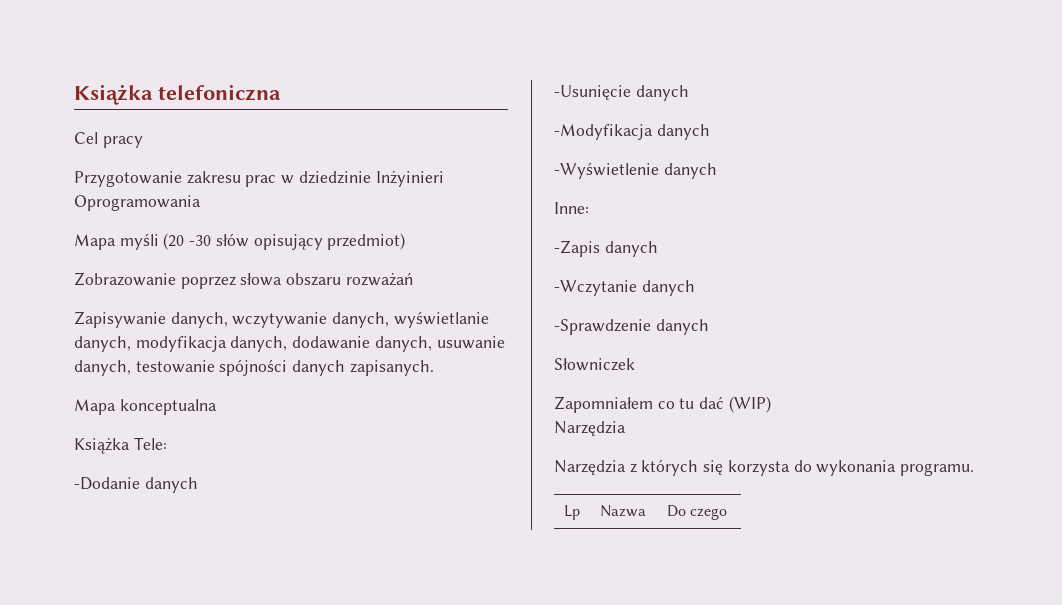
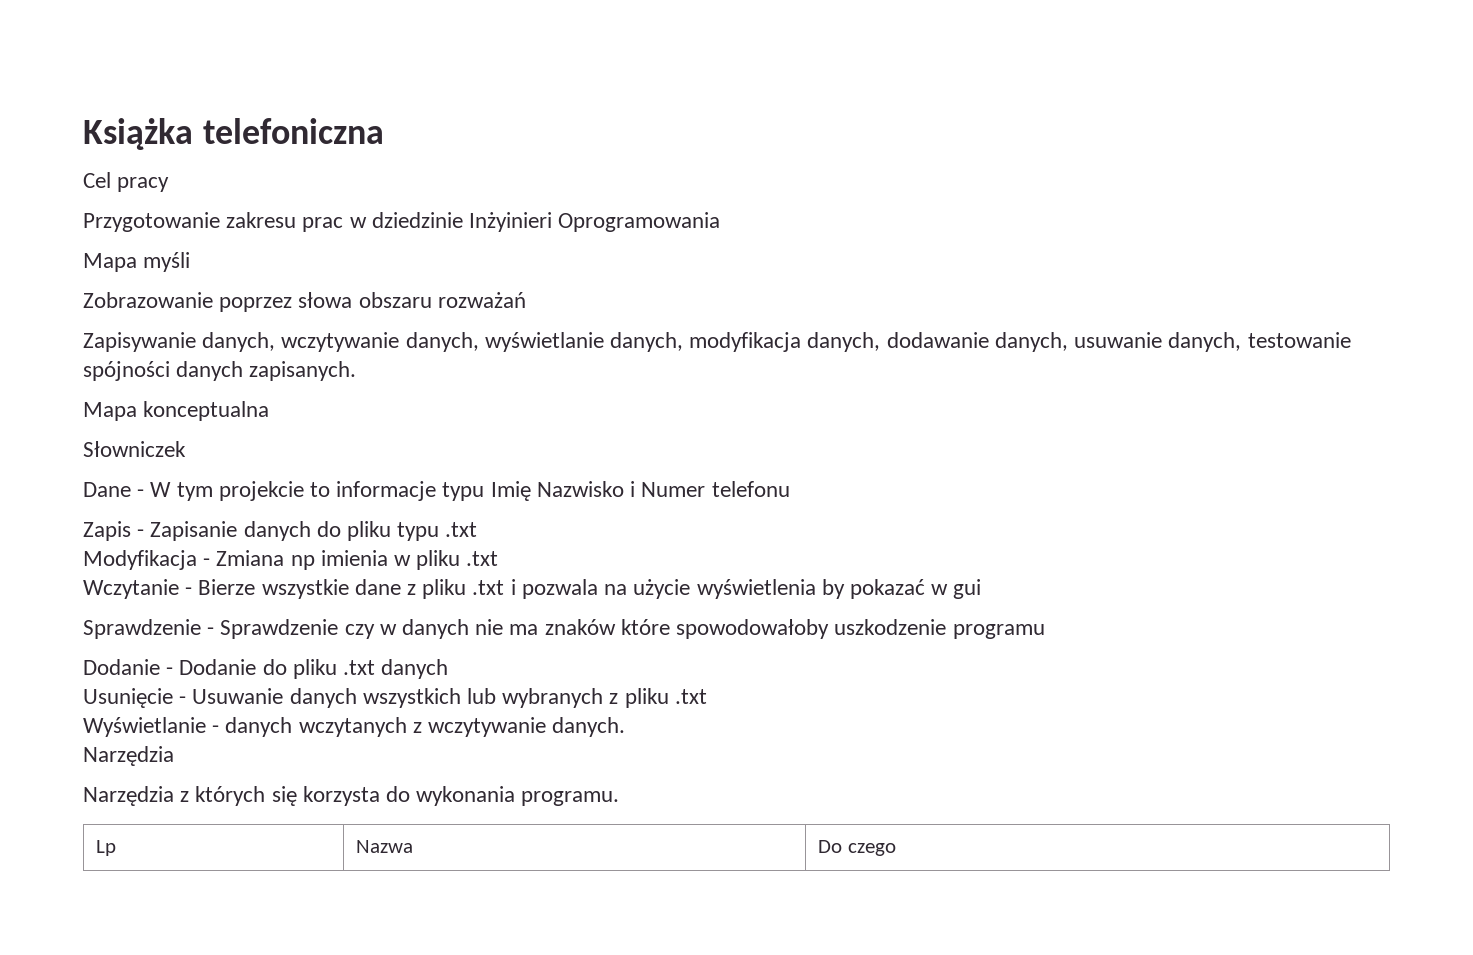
- Mapa myśli (20 -30 słów opisujący przedmiot)
+ Mapa myśli
- Książka Tele:
- -Dodanie danych
- -Usunięcie danych
- -Modyfikacja danych
- -Wyświetlenie danych
- Inne:
- -Zapis danych
- -Wczytanie danych
- -Sprawdzenie danych
  Słowniczek
- Zapomniałem co tu dać (WIP)
+ Dane - W tym projekcie to informacje typu Imię Nazwisko i Numer telefonu
+ Zapis - Zapisanie danych do pliku typu .txt
+ Modyfikacja - Zmiana np imienia w pliku .txt
+ Wczytanie - Bierze wszystkie dane z pliku .txt i pozwala na użycie wyświetlenia by pokazać w gui
+ Sprawdzenie - Sprawdzenie czy w danych nie ma znaków które spowodowałoby uszkodzenie programu
+ Dodanie - Dodanie do pliku .txt danych
+ Usunięcie - Usuwanie danych wszystkich lub wybranych z pliku .txt
+ Wyświetlanie - danych wczytanych z wczytywanie danych.

